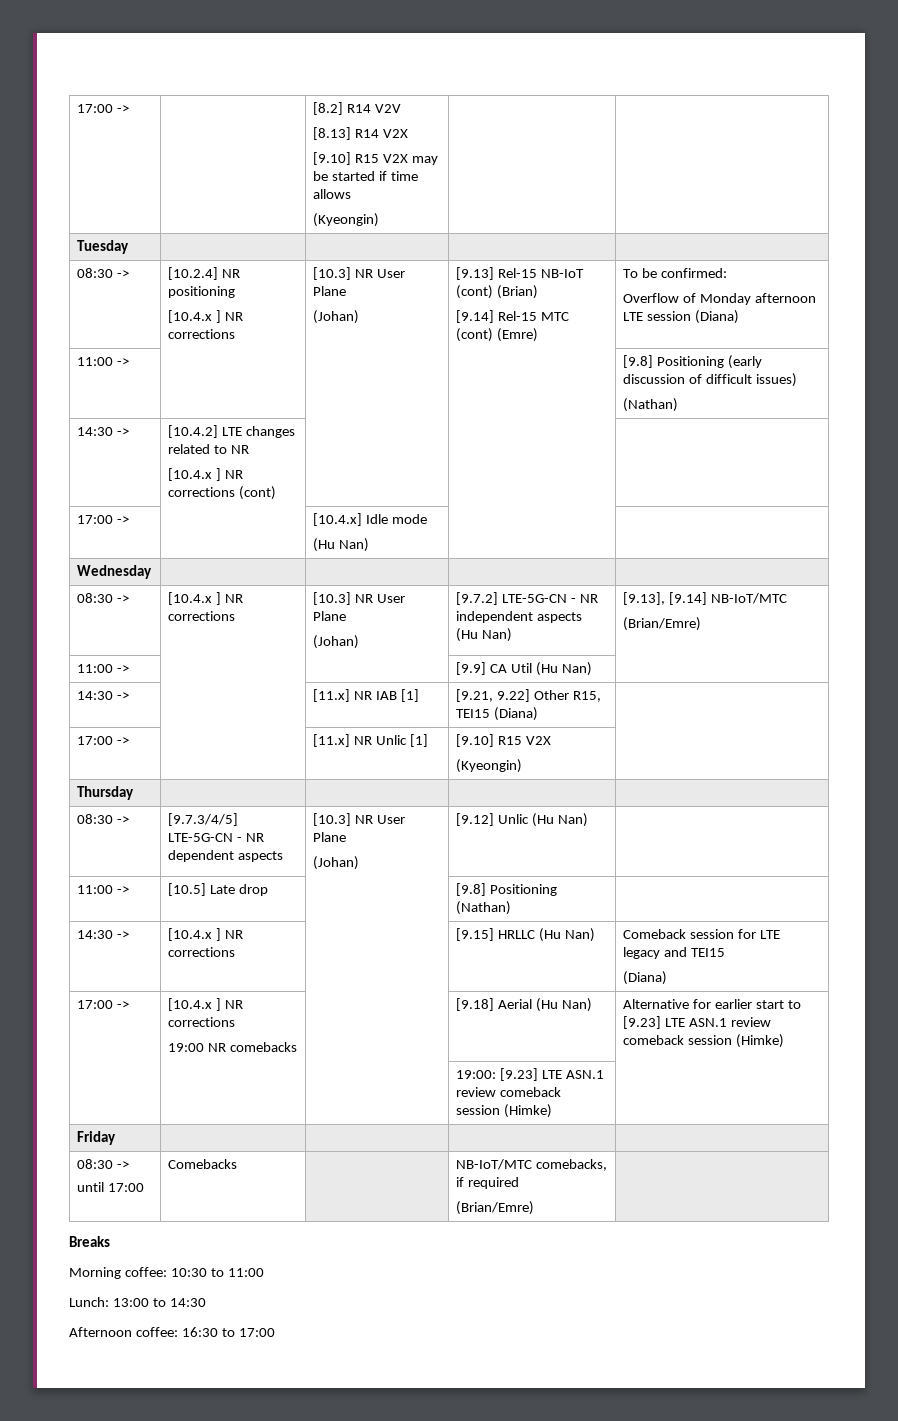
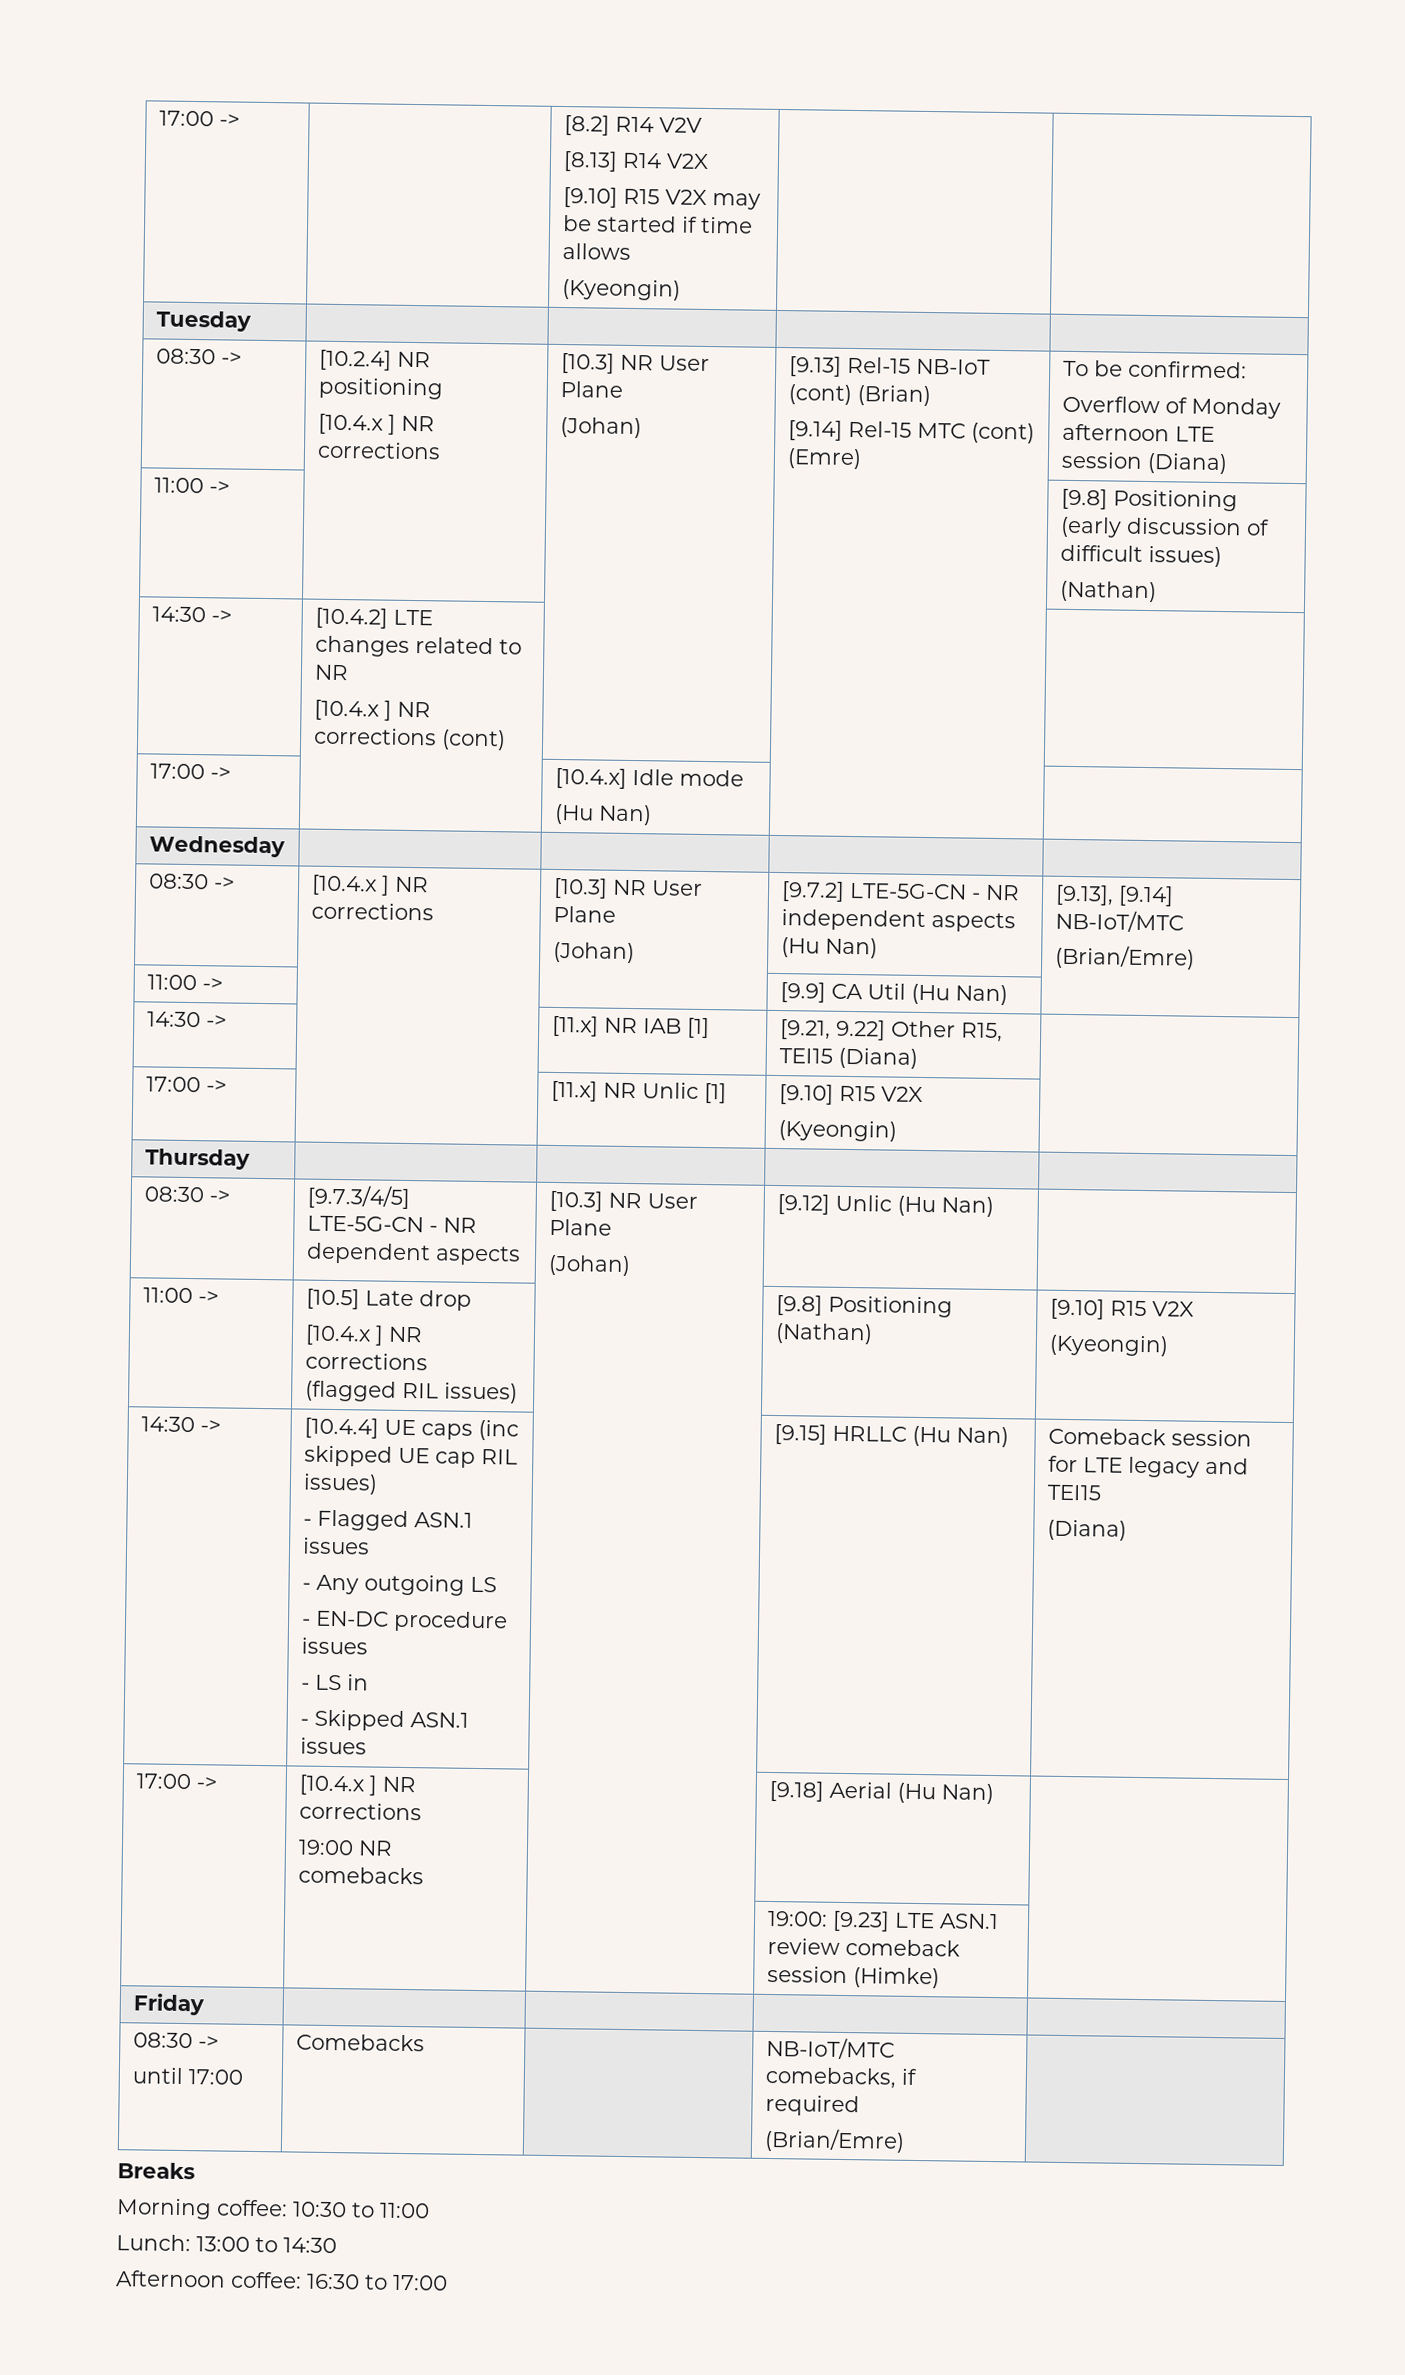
- 11:00 -> | [10.5] Late drop | | [9.8] Positioning (Nathan) |
- 14:30 -> | [10.4.x ] NR corrections | | [9.15] HRLLC (Hu Nan) | Comeback session for LTE legacy and TEI15
+ 11:00 -> | [10.5] Late drop
+ [10.4.x ] NR corrections (flagged RIL issues) | | [9.8] Positioning (Nathan) | [9.10] R15 V2X
+ (Kyeongin)
+ 14:30 -> | [10.4.4] UE caps (inc skipped UE cap RIL issues)
+ - Flagged ASN.1 issues
+ - Any outgoing LS
+ - EN-DC procedure issues
+ - LS in
+ - Skipped ASN.1 issues | | [9.15] HRLLC (Hu Nan) | Comeback session for LTE legacy and TEI15
  17:00 -> | [10.4.x ] NR corrections
- 19:00 NR comebacks | | [9.18] Aerial (Hu Nan) | Alternative for earlier start to [9.23] LTE ASN.1 review comeback session (Himke)
+ 19:00 NR comebacks | | [9.18] Aerial (Hu Nan) |

